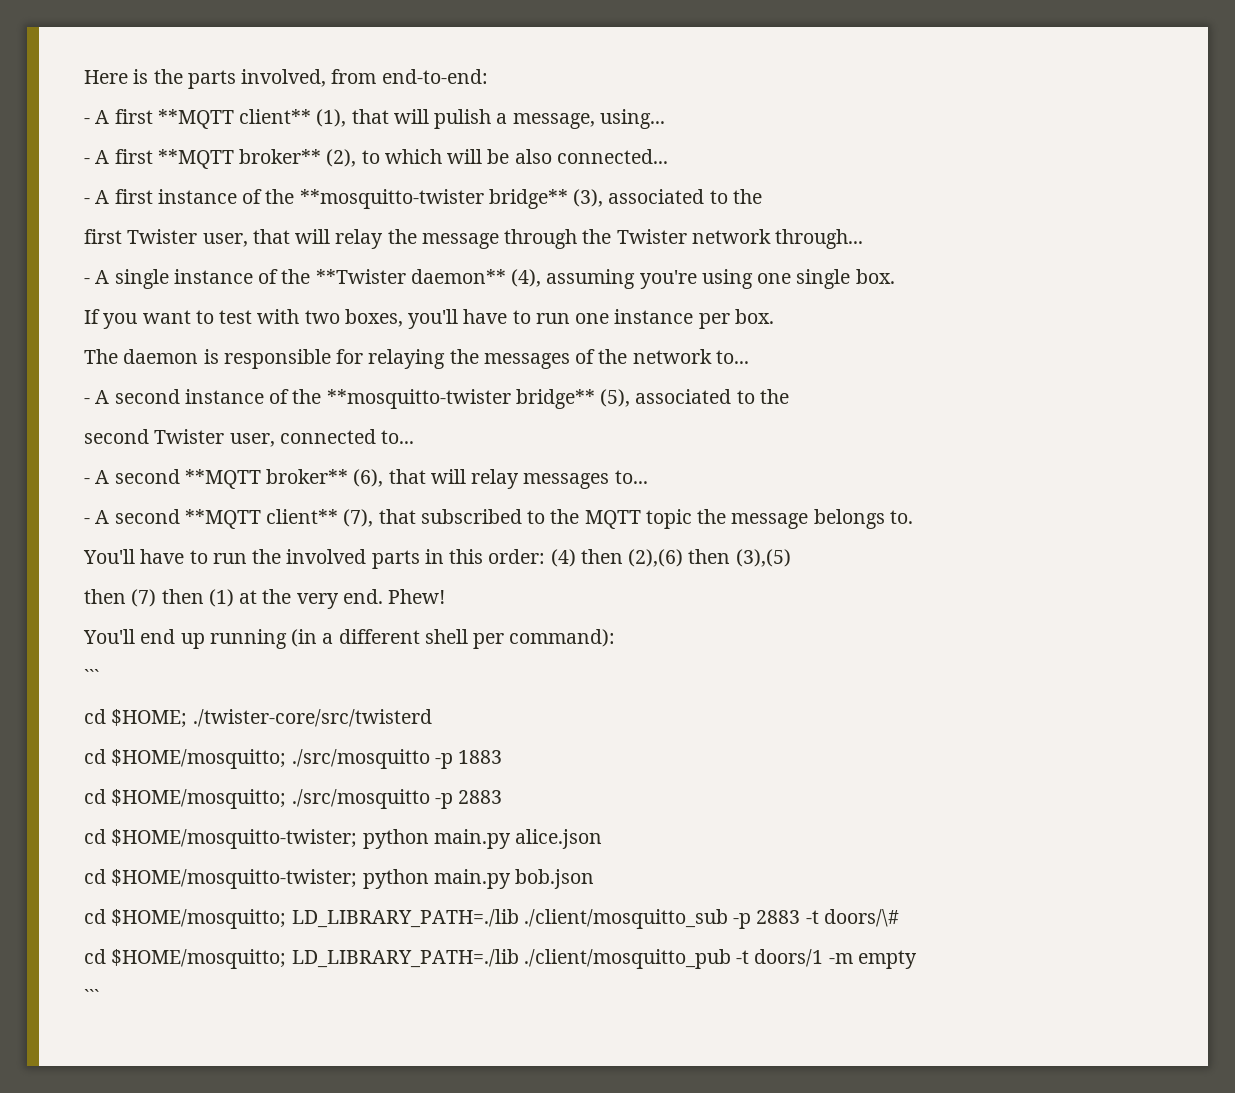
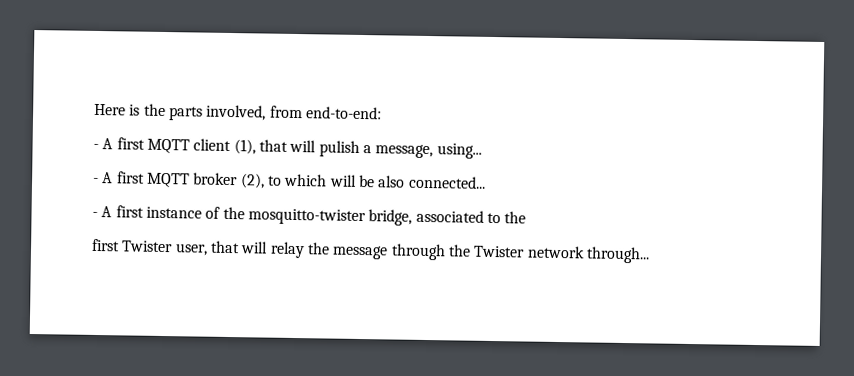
- - A first **MQTT client** (1), that will pulish a message, using...
+ - A first MQTT client (1), that will pulish a message, using...
- - A first **MQTT broker** (2), to which will be also connected...
+ - A first MQTT broker (2), to which will be also connected...
- - A first instance of the **mosquitto-twister bridge** (3), associated to the
+ - A first instance of the mosquitto-twister bridge, associated to the
- - A single instance of the **Twister daemon** (4), assuming you're using one single box.
- If you want to test with two boxes, you'll have to run one instance per box.
- The daemon is responsible for relaying the messages of the network to...
- - A second instance of the **mosquitto-twister bridge** (5), associated to the
- second Twister user, connected to...
- - A second **MQTT broker** (6), that will relay messages to...
- - A second **MQTT client** (7), that subscribed to the MQTT topic the message belongs to.
- You'll have to run the involved parts in this order: (4) then (2),(6) then (3),(5)
- then (7) then (1) at the very end. Phew!
- You'll end up running (in a different shell per command):
- ```
- cd $HOME; ./twister-core/src/twisterd
- cd $HOME/mosquitto; ./src/mosquitto -p 1883
- cd $HOME/mosquitto; ./src/mosquitto -p 2883
- cd $HOME/mosquitto-twister; python main.py alice.json
- cd $HOME/mosquitto-twister; python main.py bob.json
- cd $HOME/mosquitto; LD_LIBRARY_PATH=./lib ./client/mosquitto_sub -p 2883 -t doors/\#
- cd $HOME/mosquitto; LD_LIBRARY_PATH=./lib ./client/mosquitto_pub -t doors/1 -m empty
- ```

